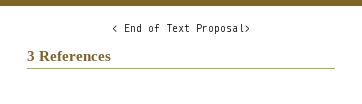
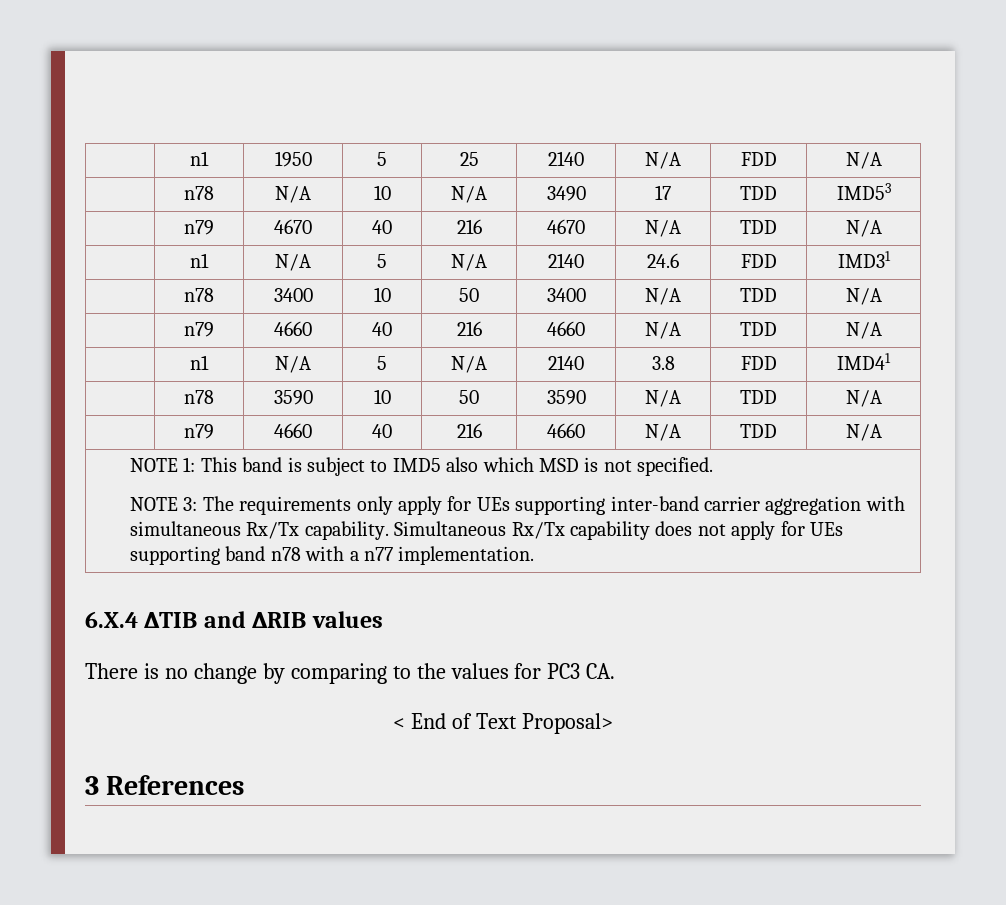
+ | n1 | 1950 | 5 | 25 | 2140 | N/A | FDD | N/A
+ | n78 | N/A | 10 | N/A | 3490 | 17 | TDD | IMD53
+ | n79 | 4670 | 40 | 216 | 4670 | N/A | TDD | N/A
+ | n1 | N/A | 5 | N/A | 2140 | 24.6 | FDD | IMD31
+ | n78 | 3400 | 10 | 50 | 3400 | N/A | TDD | N/A
+ | n79 | 4660 | 40 | 216 | 4660 | N/A | TDD | N/A
+ | n1 | N/A | 5 | N/A | 2140 | 3.8 | FDD | IMD41
+ | n78 | 3590 | 10 | 50 | 3590 | N/A | TDD | N/A
+ | n79 | 4660 | 40 | 216 | 4660 | N/A | TDD | N/A
+ NOTE 1: This band is subject to IMD5 also which MSD is not specified.
+ NOTE 3: The requirements only apply for UEs supporting inter-band carrier aggregation with simultaneous Rx/Tx capability. Simultaneous Rx/Tx capability does not apply for UEs supporting band n78 with a n77 implementation.
+ 6.X.4 ∆TIB and ∆RIB values
+ There is no change by comparing to the values for PC3 CA.

